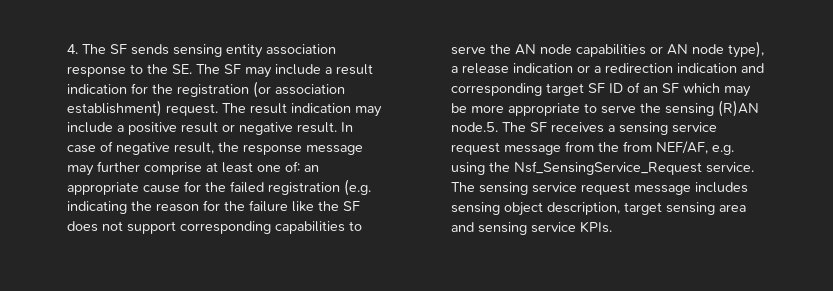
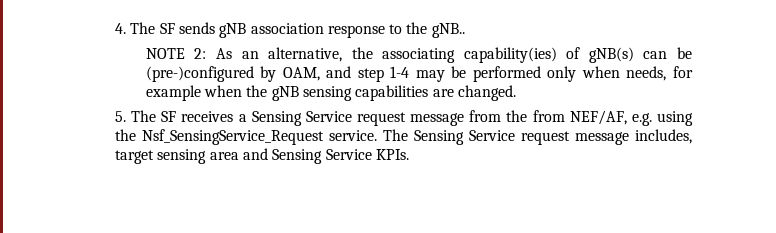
- 4. The SF sends sensing entity association response to the SE. The SF may include a result indication for the registration (or association establishment) request. The result indication may include a positive result or negative result. In case of negative result, the response message may further comprise at least one of: an appropriate cause for the failed registration (e.g. indicating the reason for the failure like the SF does not support corresponding capabilities to serve the AN node capabilities or AN node type), a release indication or a redirection indication and corresponding target SF ID of an SF which may be more appropriate to serve the sensing (R)AN node.5. The SF receives a sensing service request message from the from NEF/AF, e.g. using the Nsf_SensingService_Request service.
+ 4. The SF sends gNB association response to the gNB..
+ NOTE 2: As an alternative, the associating capability(ies) of gNB(s) can be (pre-)configured by OAM, and step 1-4 may be performed only when needs, for example when the gNB sensing capabilities are changed.
+ 5. The SF receives a Sensing Service request message from the from NEF/AF, e.g. using the Nsf_SensingService_Request service.
- The sensing service request message includes sensing object description, target sensing area and sensing service KPIs.
+ The Sensing Service request message includes, target sensing area and Sensing Service KPIs.

